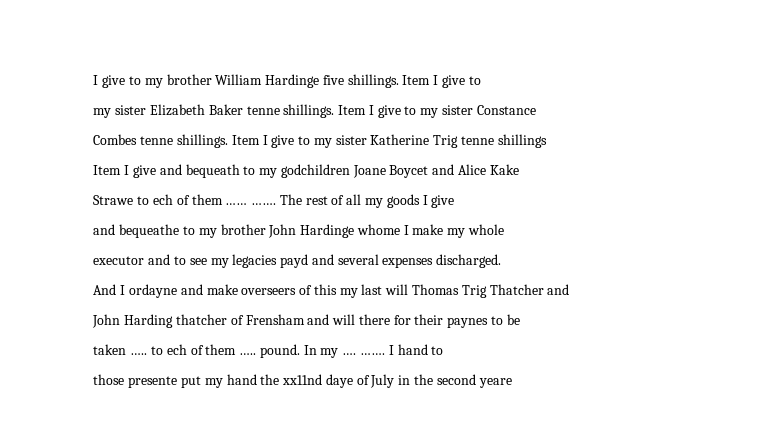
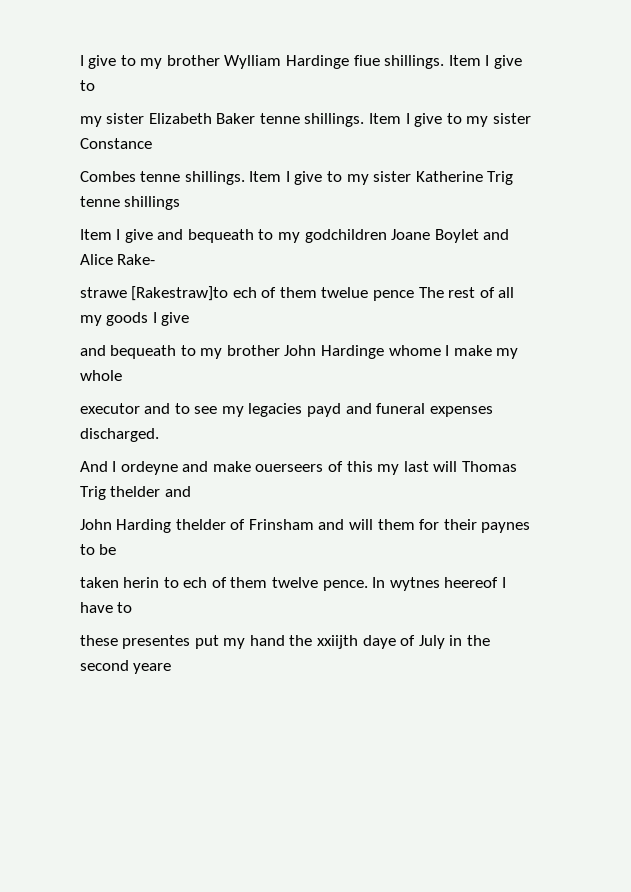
- I give to my brother William Hardinge five shillings.
+ I give to my brother Wylliam Hardinge fiue shillings.
- Item I give and bequeath to my godchildren Joane Boycet and Alice Kake
- Strawe to ech of them …… ……. The rest of all my goods I give
+ Item I give and bequeath to my godchildren Joane Boylet and Alice Rake-
+ strawe [Rakestraw]to ech of them twelue pence The rest of all my goods I give
- and bequeathe to my brother John Hardinge whome I make my whole
+ and bequeath to my brother John Hardinge whome I make my whole
- executor and to see my legacies payd and several expenses discharged.
+ executor and to see my legacies payd and funeral expenses discharged.
- And I ordayne and make overseers of this my last will Thomas Trig Thatcher and
+ And I ordeyne and make ouerseers of this my last will Thomas Trig thelder and
- John Harding thatcher of Frensham and will there for their paynes to be
+ John Harding thelder of Frinsham and will them for their paynes to be
- taken ….. to ech of them ….. pound. In my …. ……. I hand to
- those presente put my hand the xx11nd daye of July in the second yeare
+ taken herin to ech of them twelve pence. In wytnes heereof I have to
+ these presentes put my hand the xxiijth daye of July in the second yeare

